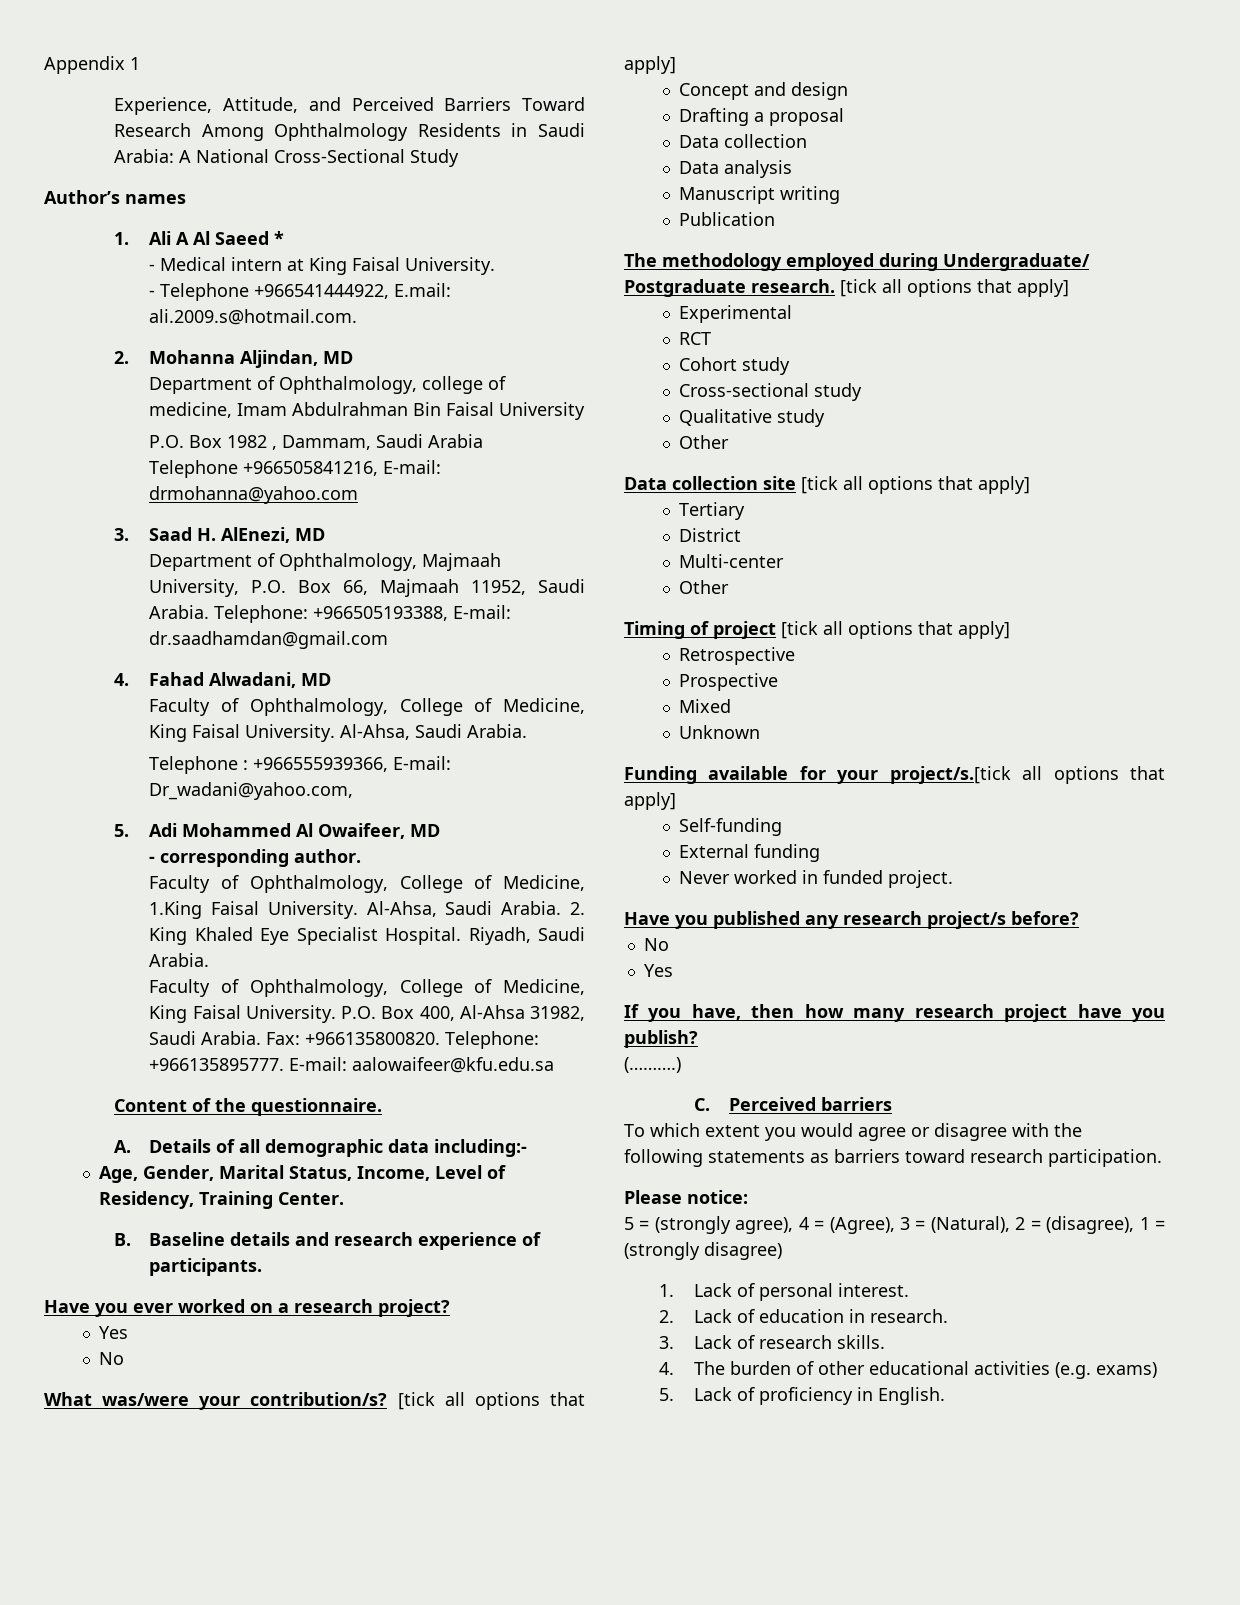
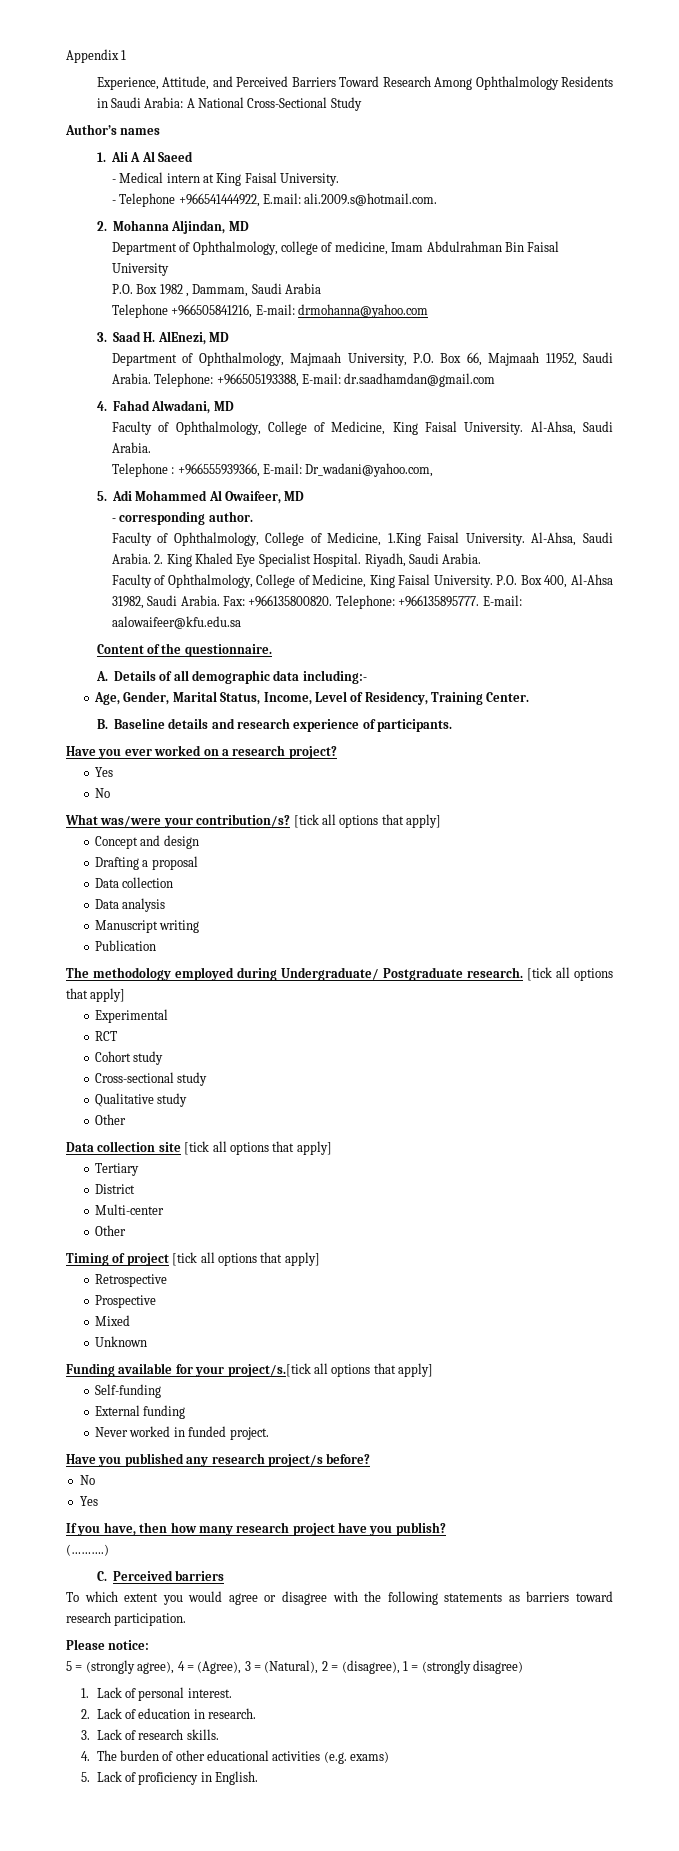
- 1. Ali A Al Saeed *
+ 1. Ali A Al Saeed

